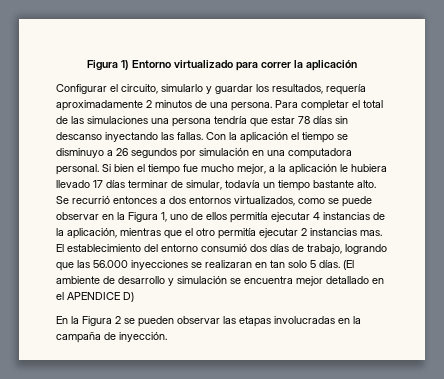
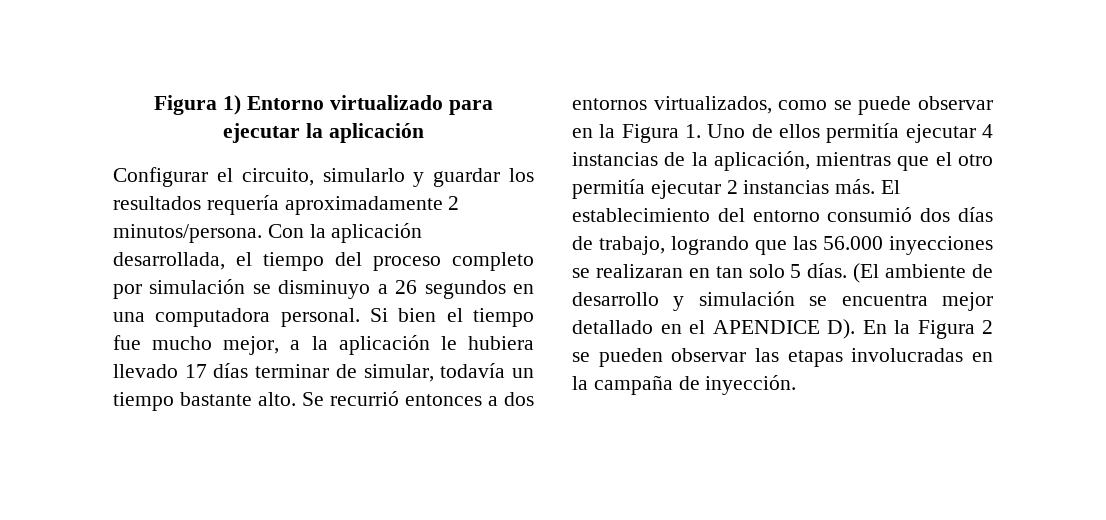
- Figura 1) Entorno virtualizado para correr la aplicación
+ Figura 1) Entorno virtualizado para ejecutar la aplicación
- Configurar el circuito, simularlo y guardar los resultados, requería aproximadamente 2 minutos de una persona. Para completar el total de las simulaciones una persona tendría que estar 78 días sin descanso inyectando las fallas.
+ Configurar el circuito, simularlo y guardar los resultados requería aproximadamente 2 minutos/persona.
- Con la aplicación el tiempo se disminuyo a 26 segundos por simulación en una computadora personal.
+ Con la aplicación desarrollada, el tiempo del proceso completo por simulación se disminuyo a 26 segundos en una computadora personal.
- Se recurrió entonces a dos entornos virtualizados, como se puede observar en la Figura 1, uno de ellos permitía ejecutar 4 instancias de la aplicación, mientras que el otro permitía ejecutar 2 instancias mas.
+ Se recurrió entonces a dos entornos virtualizados, como se puede observar en la Figura 1. Uno de ellos permitía ejecutar 4 instancias de la aplicación, mientras que el otro permitía ejecutar 2 instancias más.
- (El ambiente de desarrollo y simulación se encuentra mejor detallado en el APENDICE D)
- En la Figura 2 se pueden observar las etapas involucradas en la campaña de inyección.
+ (El ambiente de desarrollo y simulación se encuentra mejor detallado en el APENDICE D). En la Figura 2 se pueden observar las etapas involucradas en la campaña de inyección.

